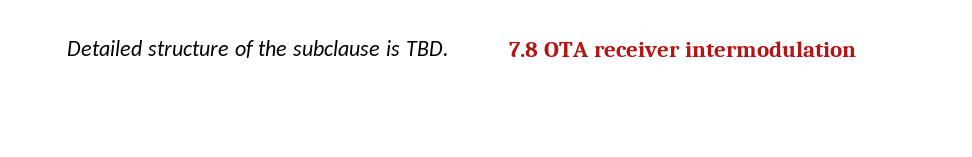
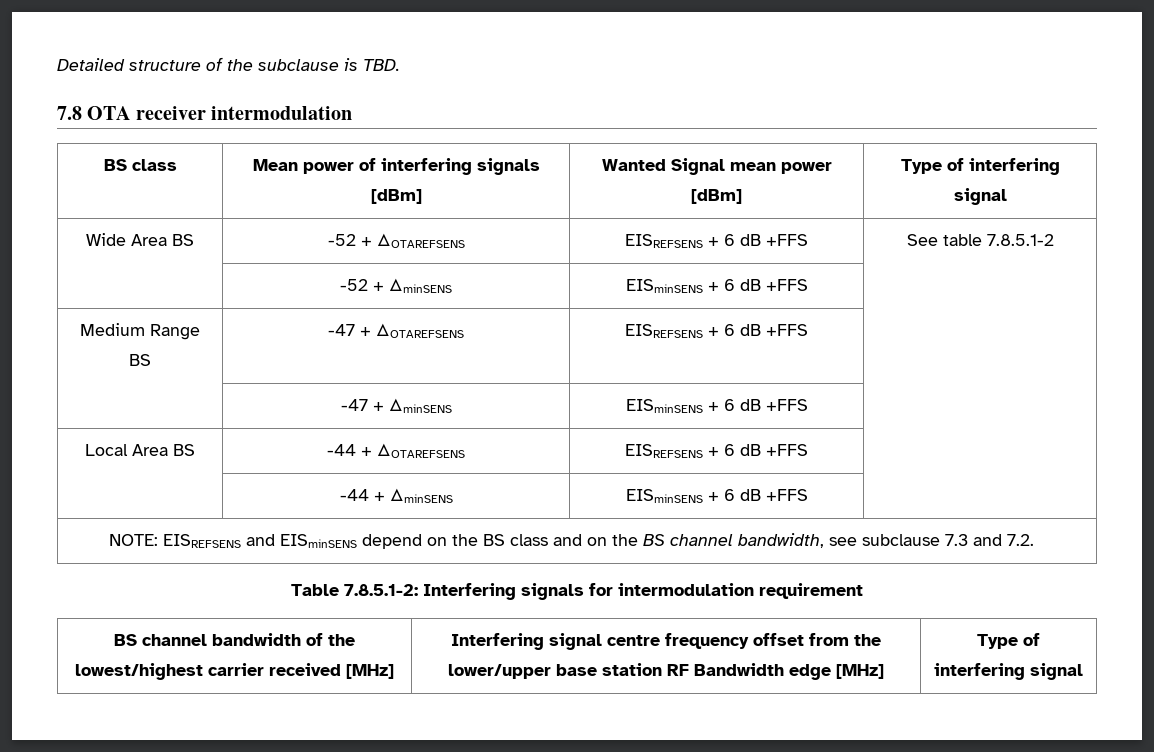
+ BS class | Mean power of interfering signals [dBm] | Wanted Signal mean power [dBm] | Type of interfering signal
+ Wide Area BS | -52 + ΔOTAREFSENS | EISREFSENS + 6 dB +FFS | See table 7.8.5.1-2
+ | -52 + ΔminSENS | EISminSENS + 6 dB +FFS |
+ Medium Range BS | -47 + ΔOTAREFSENS | EISREFSENS + 6 dB +FFS |
+ | -47 + ΔminSENS | EISminSENS + 6 dB +FFS |
+ Local Area BS | -44 + ΔOTAREFSENS | EISREFSENS + 6 dB +FFS |
+ | -44 + ΔminSENS | EISminSENS + 6 dB +FFS |
+ NOTE: EISREFSENS and EISminSENS depend on the BS class and on the BS channel bandwidth, see subclause 7.3 and 7.2.
+ Table 7.8.5.1-2: Interfering signals for intermodulation requirement
+ BS channel bandwidth of the lowest/highest carrier received [MHz] | Interfering signal centre frequency offset from the lower/upper base station RF Bandwidth edge [MHz] | Type of interfering signal

